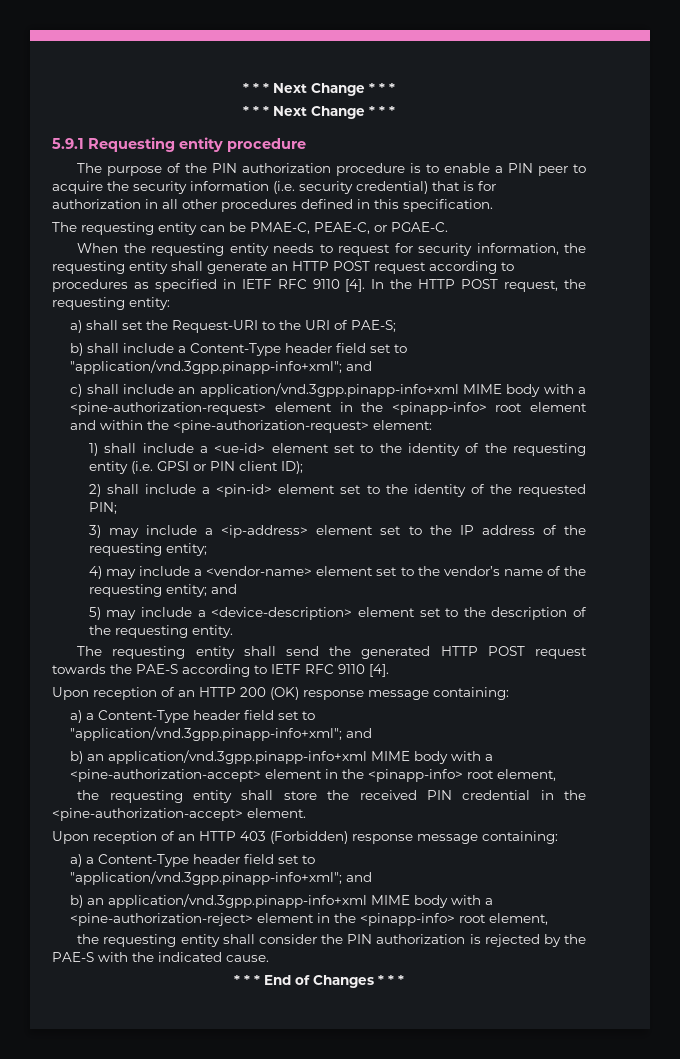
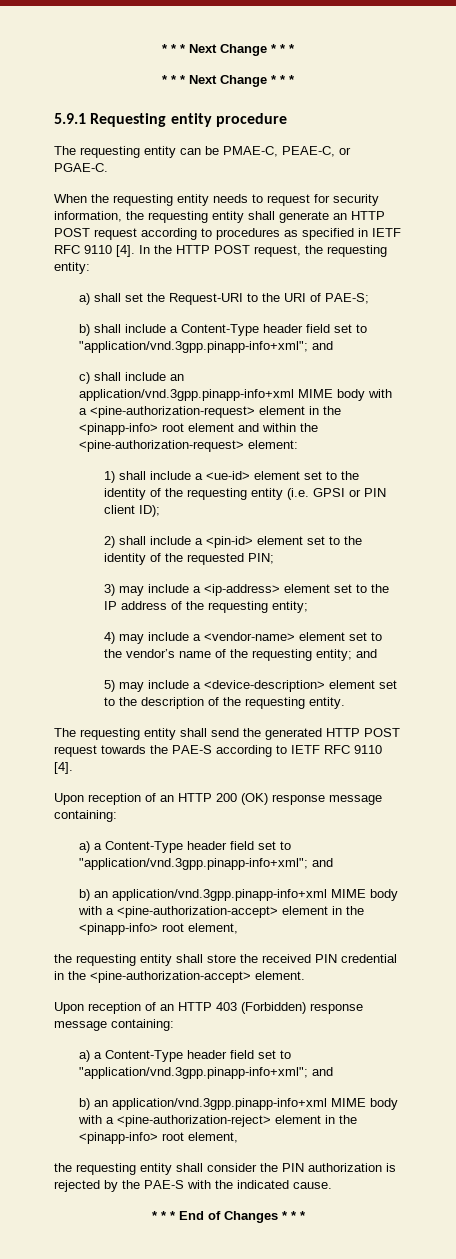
- The purpose of the PIN authorization procedure is to enable a PIN peer to acquire the security information (i.e. security credential) that is for authorization in all other procedures defined in this specification.

